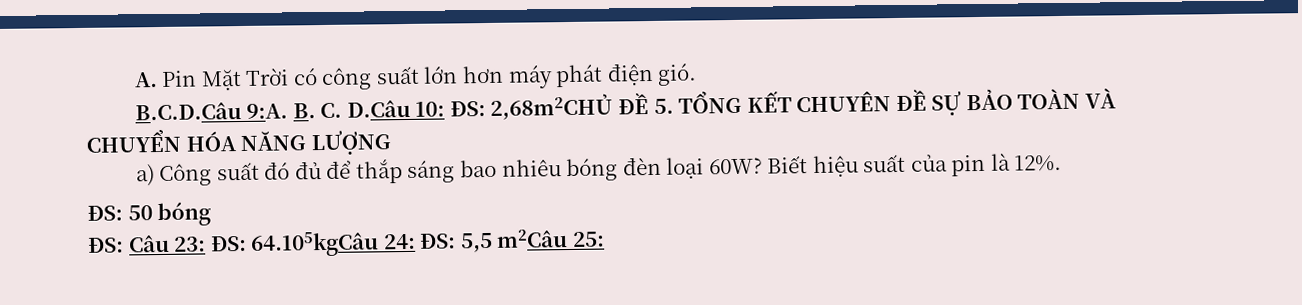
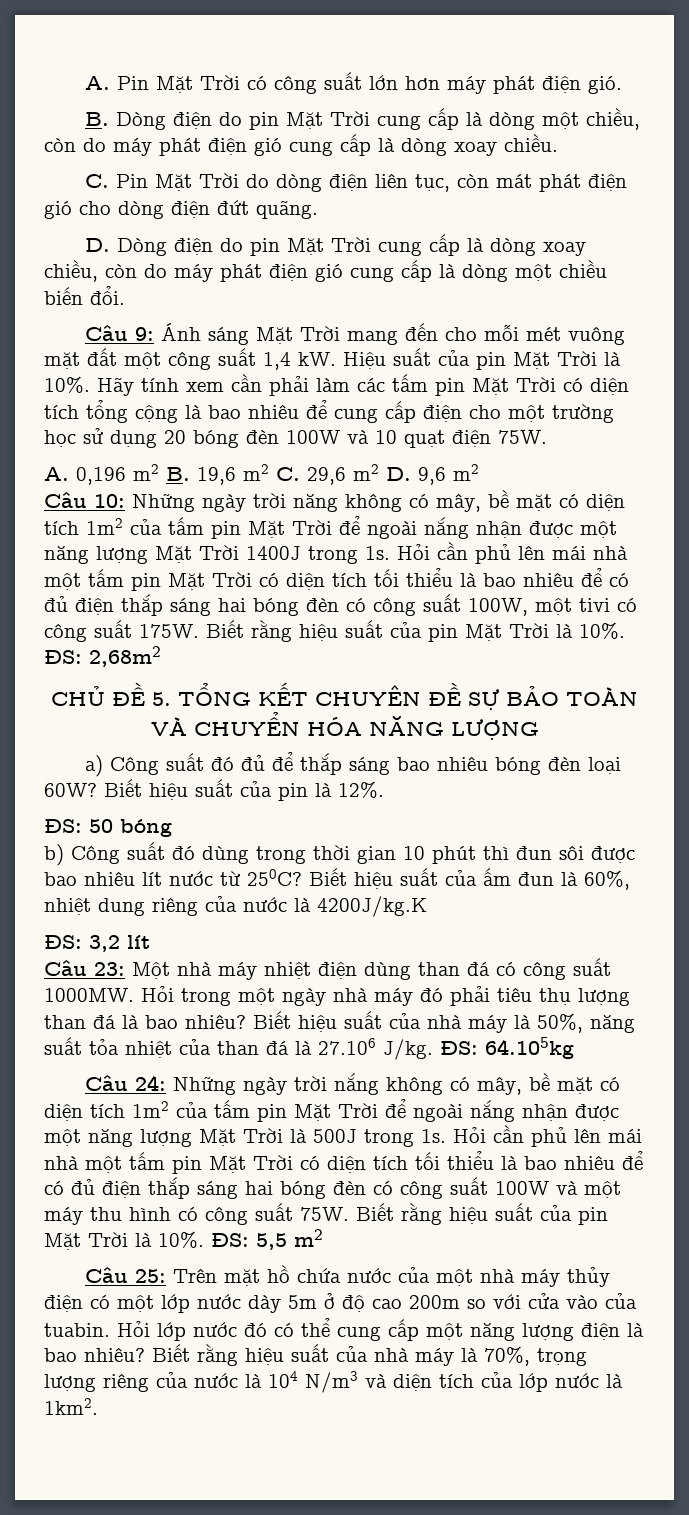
- B.C.D.Câu 9:A. B. C. D.Câu 10: ĐS: 2,68m2CHỦ ĐỀ 5. TỔNG KẾT CHUYÊN ĐỀ SỰ BẢO TOÀN VÀ CHUYỂN HÓA NĂNG LƯỢNG
+ B. Dòng điện do pin Mặt Trời cung cấp là dòng một chiều, còn do máy phát điện gió cung cấp là dòng xoay chiều.
+ C. Pin Mặt Trời do dòng điện liên tục, còn mát phát điện gió cho dòng điện đứt quãng.
+ D. Dòng điện do pin Mặt Trời cung cấp là dòng xoay chiều, còn do máy phát điện gió cung cấp là dòng một chiều biến đổi.
+ Câu 9: Ánh sáng Mặt Trời mang đến cho mỗi mét vuông mặt đất một công suất 1,4 kW. Hiệu suất của pin Mặt Trời là 10%. Hãy tính xem cần phải làm các tấm pin Mặt Trời có diện tích tổng cộng là bao nhiêu để cung cấp điện cho một trường học sử dụng 20 bóng đèn 100W và 10 quạt điện 75W.
+ A. 0,196 m2 B. 19,6 m2 C. 29,6 m2 D. 9,6 m2
+ Câu 10: Những ngày trời năng không có mây, bề mặt có diện tích 1m2 của tấm pin Mặt Trời để ngoài nắng nhận được một năng lượng Mặt Trời 1400J trong 1s. Hỏi cần phủ lên mái nhà một tấm pin Mặt Trời có diện tích tối thiểu là bao nhiêu để có đủ điện thắp sáng hai bóng đèn có công suất 100W, một tivi có công suất 175W. Biết rằng hiệu suất của pin Mặt Trời là 10%. ĐS: 2,68m2
+ CHỦ ĐỀ 5. TỔNG KẾT CHUYÊN ĐỀ SỰ BẢO TOÀN VÀ CHUYỂN HÓA NĂNG LƯỢNG
- ĐS: Câu 23: ĐS: 64.105kgCâu 24: ĐS: 5,5 m2Câu 25:
+ b) Công suất đó dùng trong thời gian 10 phút thì đun sôi được bao nhiêu lít nước từ 250C? Biết hiệu suất của ấm đun là 60%, nhiệt dung riêng của nước là 4200J/kg.K
+ ĐS: 3,2 lít
+ Câu 23: Một nhà máy nhiệt điện dùng than đá có công suất 1000MW. Hỏi trong một ngày nhà máy đó phải tiêu thụ lượng than đá là bao nhiêu? Biết hiệu suất của nhà máy là 50%, năng suất tỏa nhiệt của than đá là 27.106 J/kg. ĐS: 64.105kg
+ Câu 24: Những ngày trời nắng không có mây, bề mặt có diện tích 1m2 của tấm pin Mặt Trời để ngoài nắng nhận được một năng lượng Mặt Trời là 500J trong 1s. Hỏi cần phủ lên mái nhà một tấm pin Mặt Trời có diện tích tối thiểu là bao nhiêu để có đủ điện thắp sáng hai bóng đèn có công suất 100W và một máy thu hình có công suất 75W. Biết rằng hiệu suất của pin Mặt Trời là 10%. ĐS: 5,5 m2
+ Câu 25: Trên mặt hồ chứa nước của một nhà máy thủy điện có một lớp nước dày 5m ở độ cao 200m so với cửa vào của tuabin. Hỏi lớp nước đó có thể cung cấp một năng lượng điện là bao nhiêu? Biết rằng hiệu suất của nhà máy là 70%, trọng lượng riêng của nước là 104 N/m3 và diện tích của lớp nước là 1km2.

